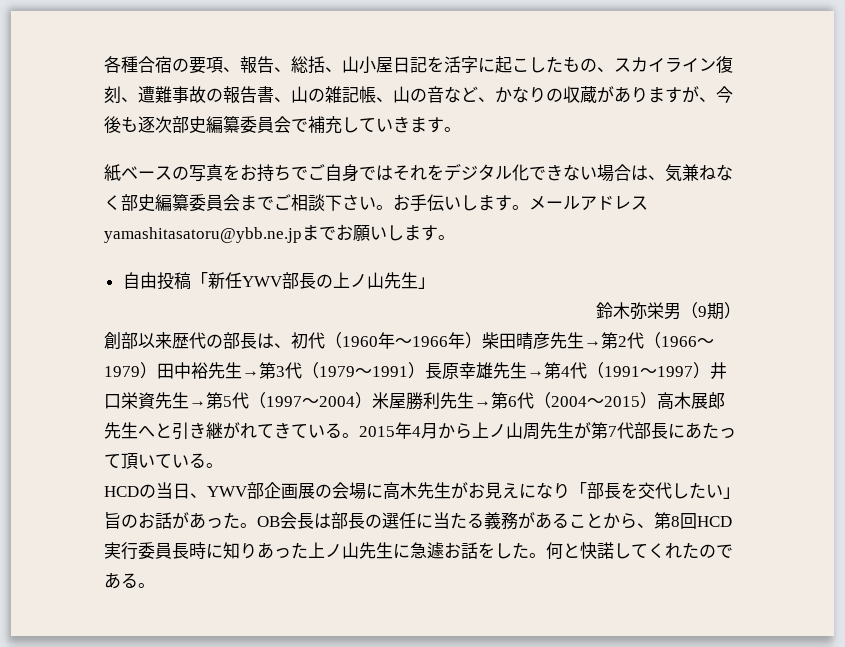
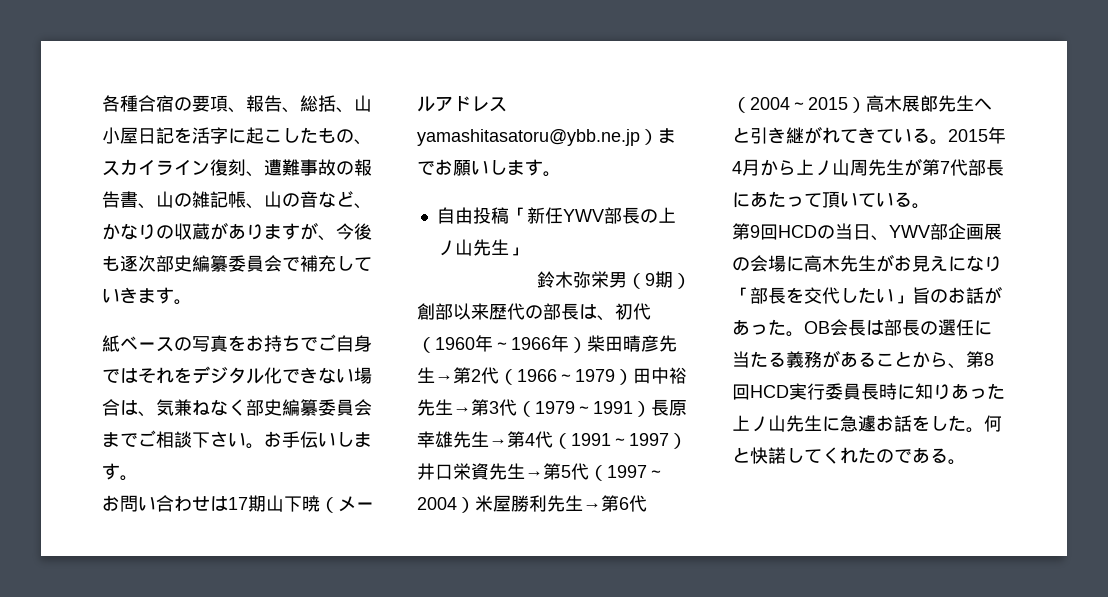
- お手伝いします。メールアドレスyamashitasatoru@ybb.ne.jpまでお願いします。
+ お手伝いします。
+ お問い合わせは17期山下暁（メールアドレスyamashitasatoru@ybb.ne.jp）までお願いします。
- HCDの当日、YWV部企画展の会場に高木先生がお見えになり「部長を交代したい」旨のお話があった。
+ 第9回HCDの当日、YWV部企画展の会場に高木先生がお見えになり「部長を交代したい」旨のお話があった。

